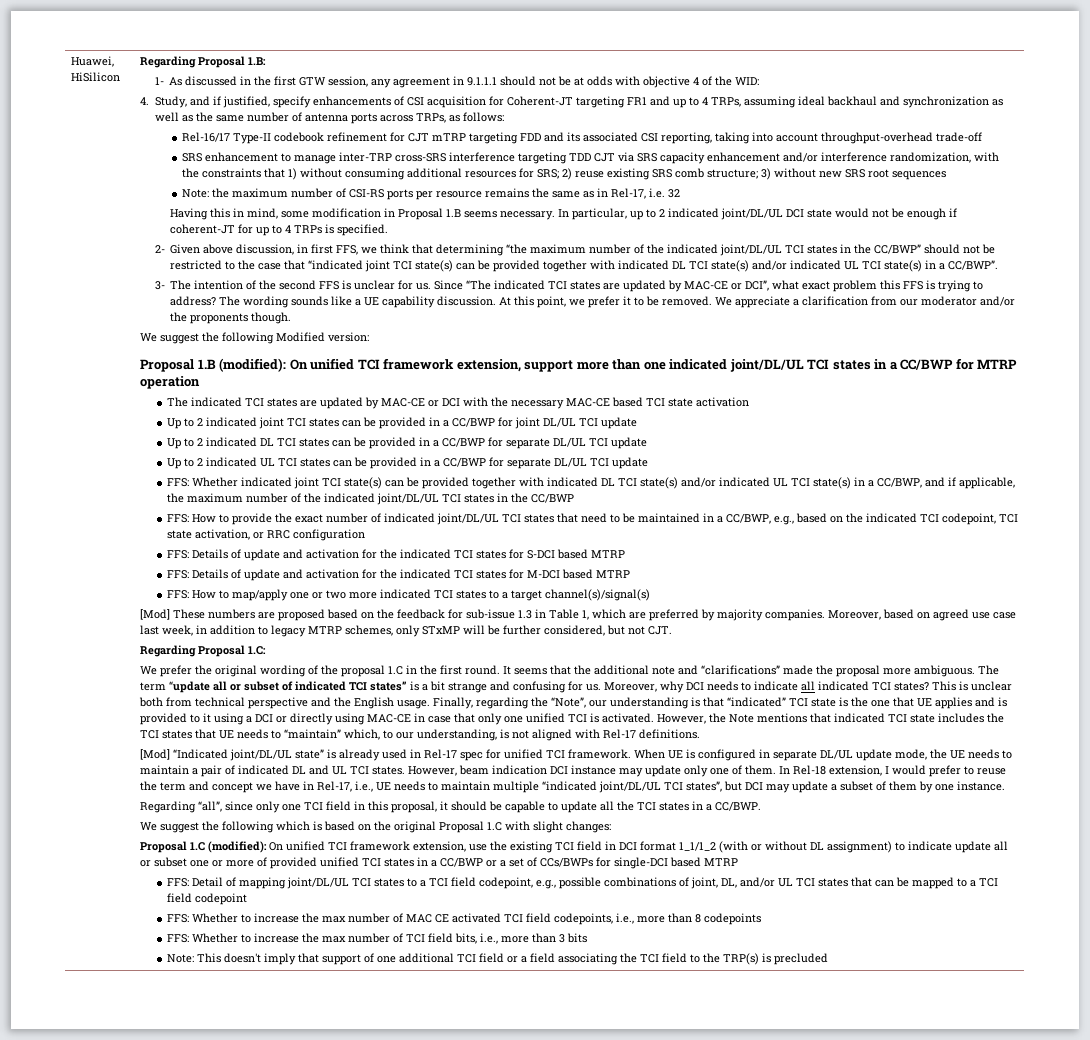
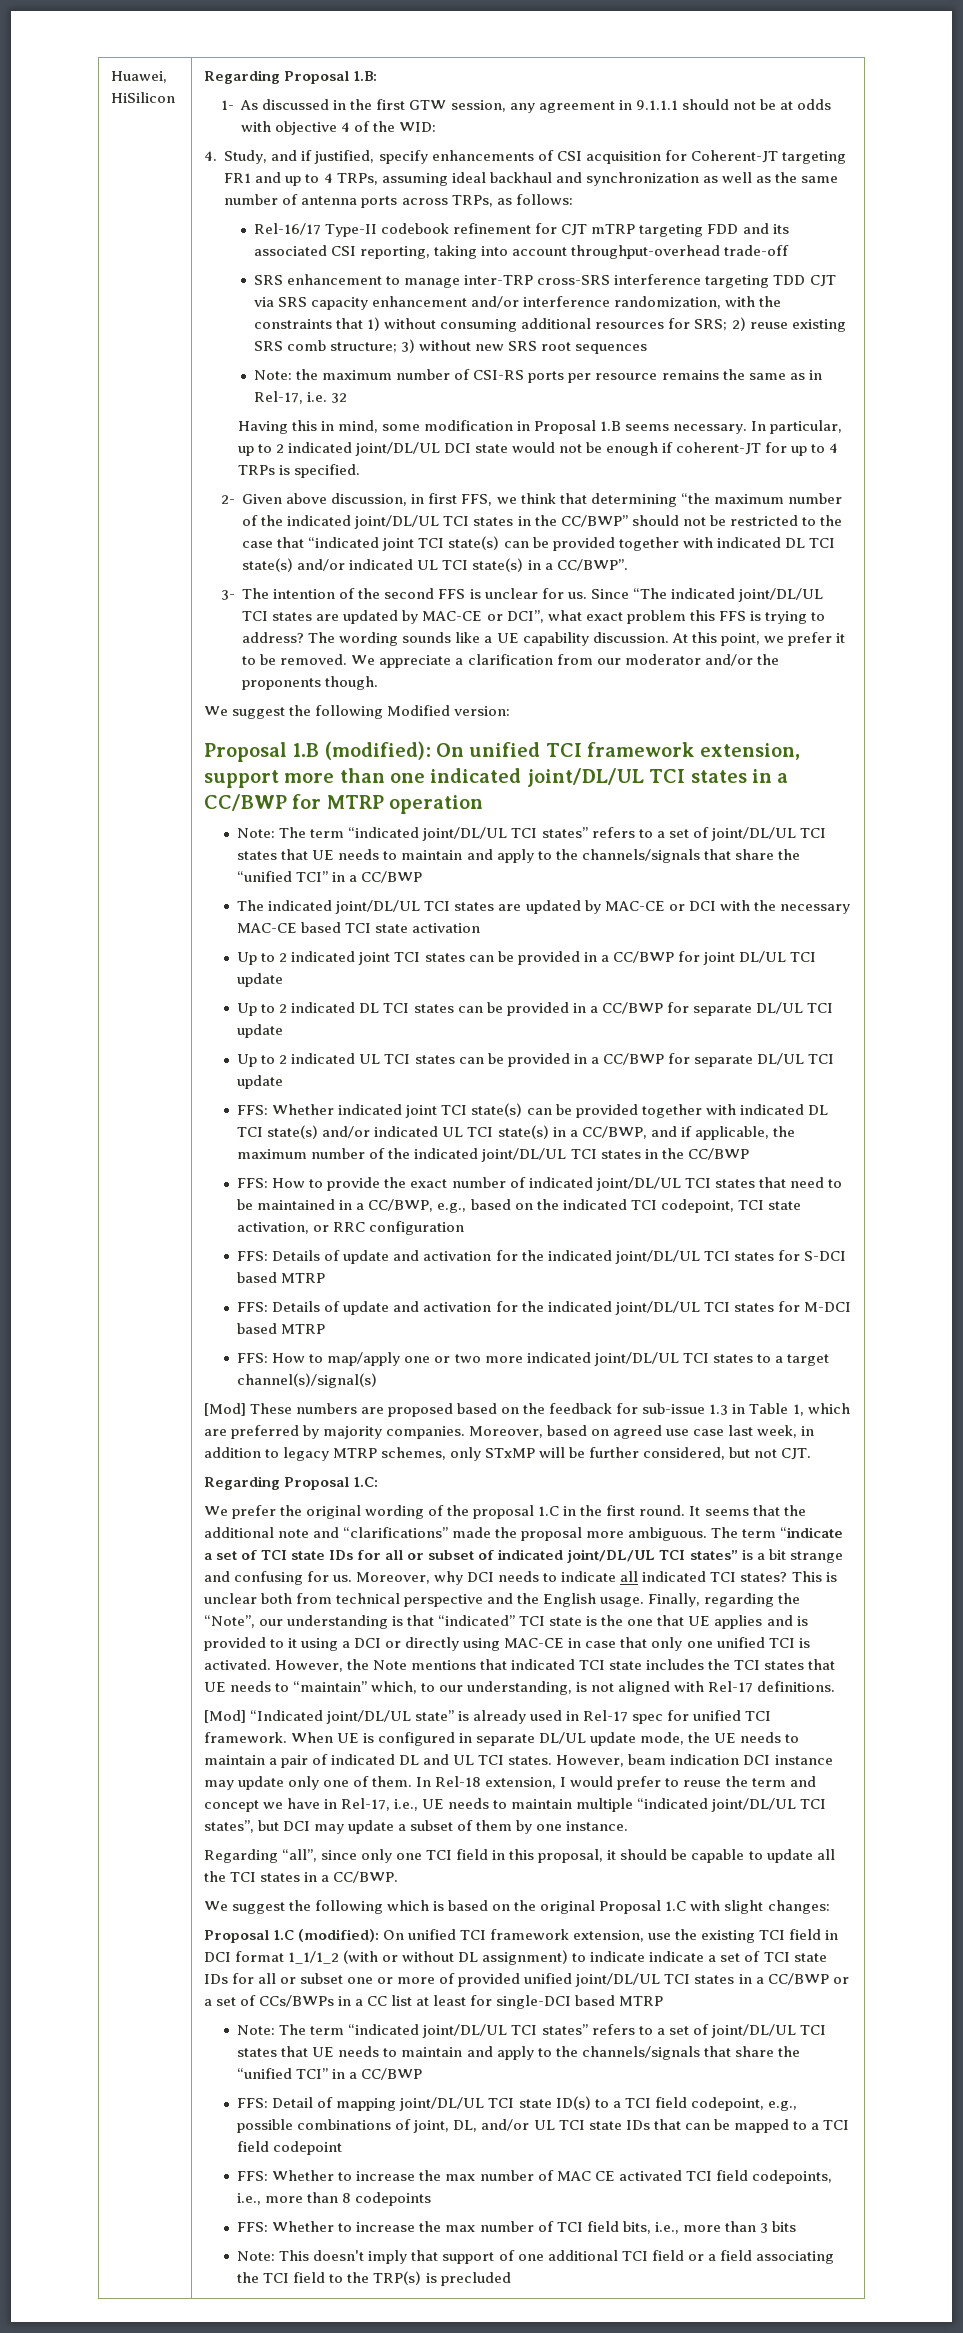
- Since “The indicated TCI states are updated by MAC-CE or DCI”, what exact problem this FFS is trying to address?
+ Since “The indicated joint/DL/UL TCI states are updated by MAC-CE or DCI”, what exact problem this FFS is trying to address?
  Proposal 1.B (modified): On unified TCI framework extension, support more than one indicated joint/DL/UL TCI states in a CC/BWP for MTRP operation
+ Note: The term “indicated joint/DL/UL TCI states” refers to a set of joint/DL/UL TCI states that UE needs to maintain and apply to the channels/signals that share the “unified TCI” in a CC/BWP
- The indicated TCI states are updated by MAC-CE or DCI with the necessary MAC-CE based TCI state activation
+ The indicated joint/DL/UL TCI states are updated by MAC-CE or DCI with the necessary MAC-CE based TCI state activation
- FFS: Details of update and activation for the indicated TCI states for S-DCI based MTRP
+ FFS: Details of update and activation for the indicated joint/DL/UL TCI states for S-DCI based MTRP
- FFS: Details of update and activation for the indicated TCI states for M-DCI based MTRP
+ FFS: Details of update and activation for the indicated joint/DL/UL TCI states for M-DCI based MTRP
- FFS: How to map/apply one or two more indicated TCI states to a target channel(s)/signal(s)
+ FFS: How to map/apply one or two more indicated joint/DL/UL TCI states to a target channel(s)/signal(s)
- The term “update all or subset of indicated TCI states” is a bit strange and confusing for us.
+ The term “indicate a set of TCI state IDs for all or subset of indicated joint/DL/UL TCI states” is a bit strange and confusing for us.
- Proposal 1.C (modified): On unified TCI framework extension, use the existing TCI field in DCI format 1_1/1_2 (with or without DL assignment) to indicate update all or subset one or more of provided unified TCI states in a CC/BWP or a set of CCs/BWPs for single-DCI based MTRP
+ Proposal 1.C (modified): On unified TCI framework extension, use the existing TCI field in DCI format 1_1/1_2 (with or without DL assignment) to indicate indicate a set of TCI state IDs for all or subset one or more of provided unified joint/DL/UL TCI states in a CC/BWP or a set of CCs/BWPs in a CC list at least for single-DCI based MTRP
+ Note: The term “indicated joint/DL/UL TCI states” refers to a set of joint/DL/UL TCI states that UE needs to maintain and apply to the channels/signals that share the “unified TCI” in a CC/BWP
- FFS: Detail of mapping joint/DL/UL TCI states to a TCI field codepoint, e.g., possible combinations of joint, DL, and/or UL TCI states that can be mapped to a TCI field codepoint
+ FFS: Detail of mapping joint/DL/UL TCI state ID(s) to a TCI field codepoint, e.g., possible combinations of joint, DL, and/or UL TCI state IDs that can be mapped to a TCI field codepoint

